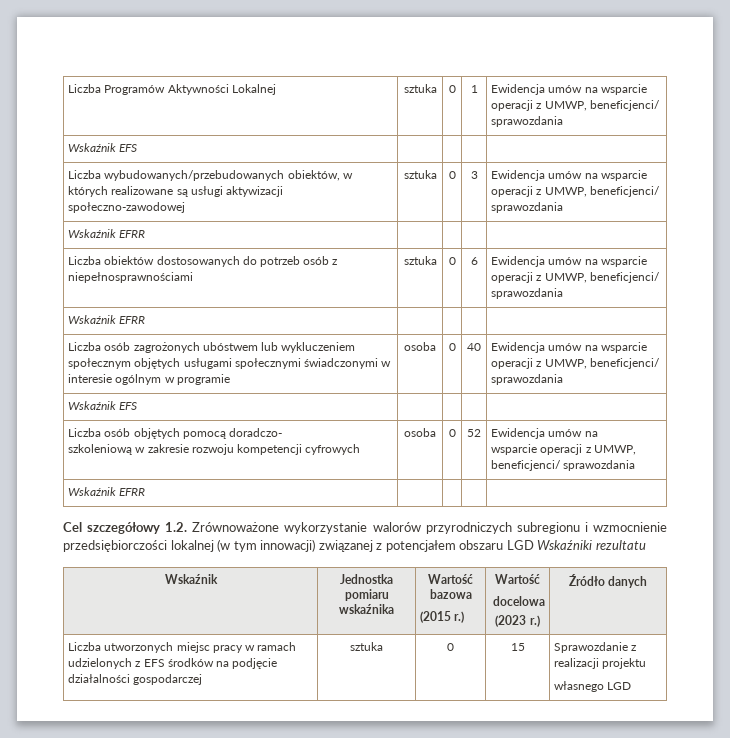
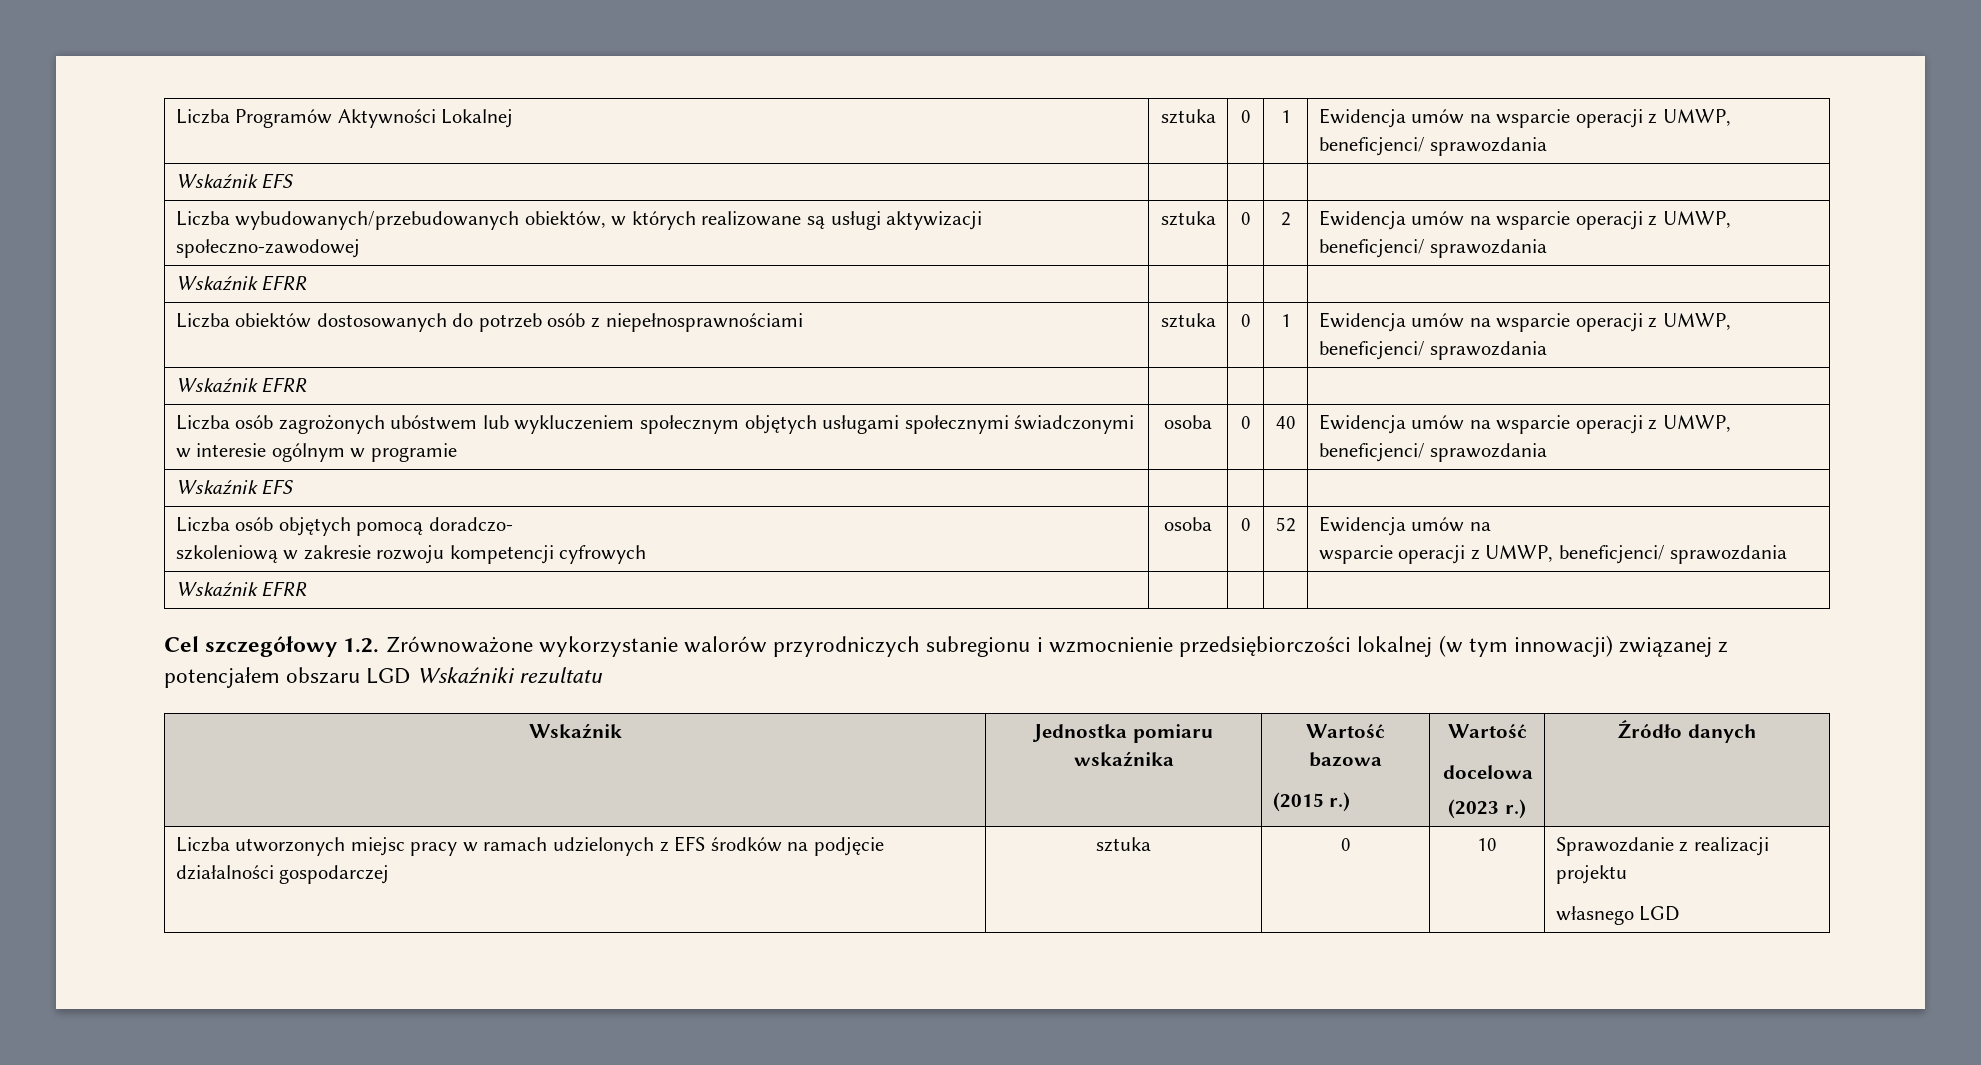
- Liczba wybudowanych/przebudowanych obiektów, w których realizowane są usługi aktywizacji społeczno-zawodowej | sztuka | 0 | 3 | Ewidencja umów na wsparcie operacji z UMWP, beneficjenci/ sprawozdania
+ Liczba wybudowanych/przebudowanych obiektów, w których realizowane są usługi aktywizacji społeczno-zawodowej | sztuka | 0 | 2 | Ewidencja umów na wsparcie operacji z UMWP, beneficjenci/ sprawozdania
- Liczba obiektów dostosowanych do potrzeb osób z niepełnosprawnościami | sztuka | 0 | 6 | Ewidencja umów na wsparcie operacji z UMWP, beneficjenci/ sprawozdania
+ Liczba obiektów dostosowanych do potrzeb osób z niepełnosprawnościami | sztuka | 0 | 1 | Ewidencja umów na wsparcie operacji z UMWP, beneficjenci/ sprawozdania
- Liczba utworzonych miejsc pracy w ramach udzielonych z EFS środków na podjęcie działalności gospodarczej | sztuka | 0 | 15 | Sprawozdanie z realizacji projektu
+ Liczba utworzonych miejsc pracy w ramach udzielonych z EFS środków na podjęcie działalności gospodarczej | sztuka | 0 | 10 | Sprawozdanie z realizacji projektu

